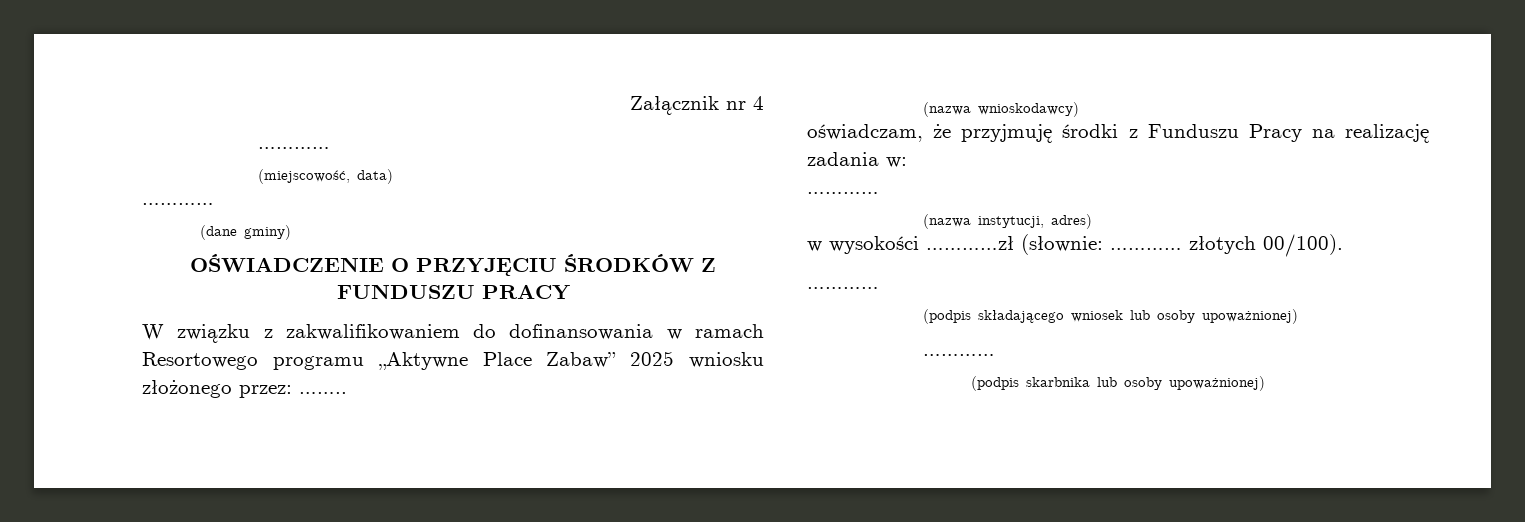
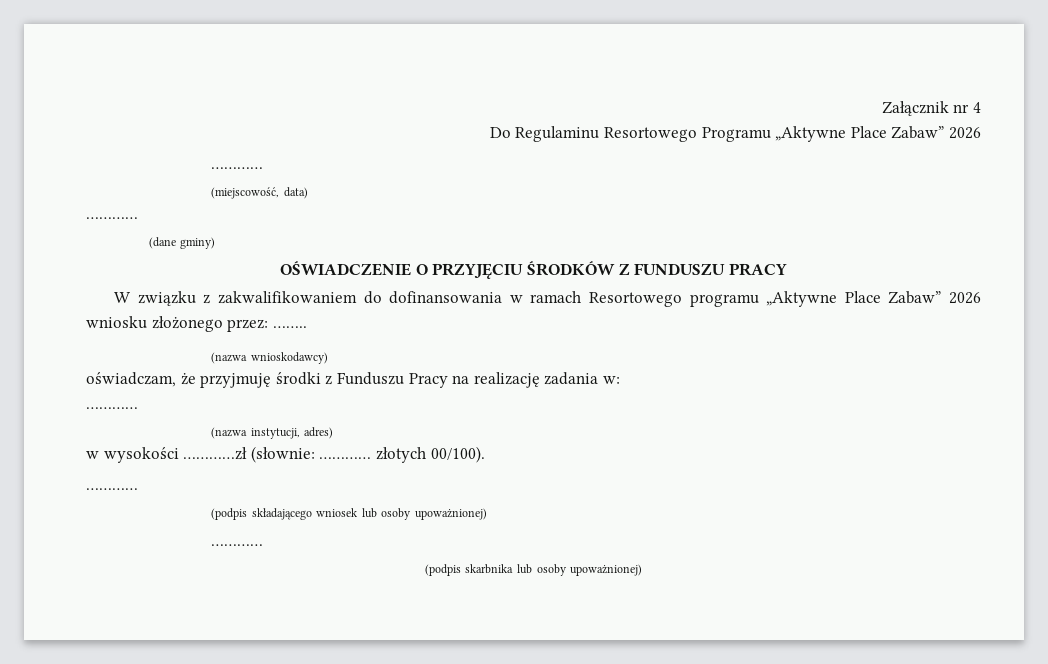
+ Do Regulaminu Resortowego Programu „Aktywne Place Zabaw” 2026
- W związku z zakwalifikowaniem do dofinansowania w ramach Resortowego programu „Aktywne Place Zabaw” 2025 wniosku złożonego przez: ……..
+ W związku z zakwalifikowaniem do dofinansowania w ramach Resortowego programu „Aktywne Place Zabaw” 2026 wniosku złożonego przez: ……..

